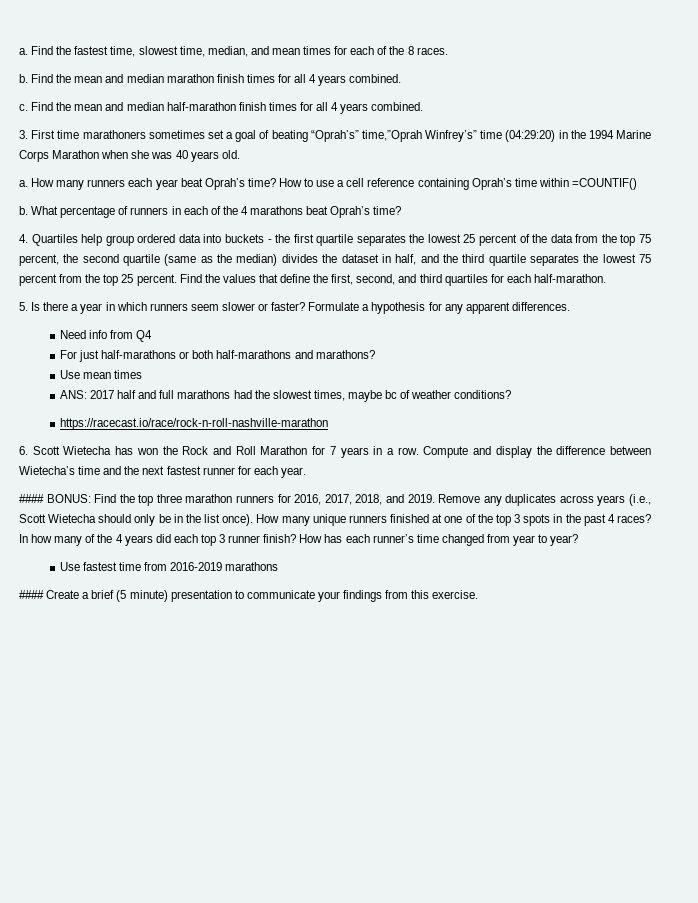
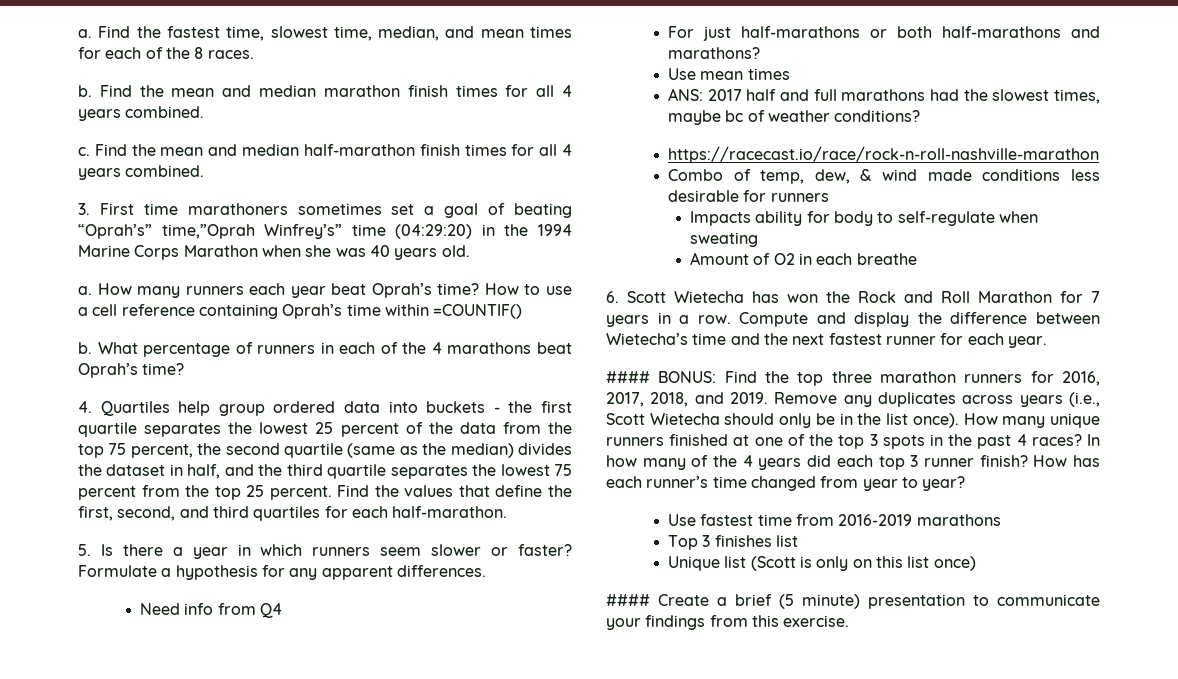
+ Combo of temp, dew, & wind made conditions less desirable for runners
+ Impacts ability for body to self-regulate when sweating
+ Amount of O2 in each breathe
+ Top 3 finishes list
+ Unique list (Scott is only on this list once)

